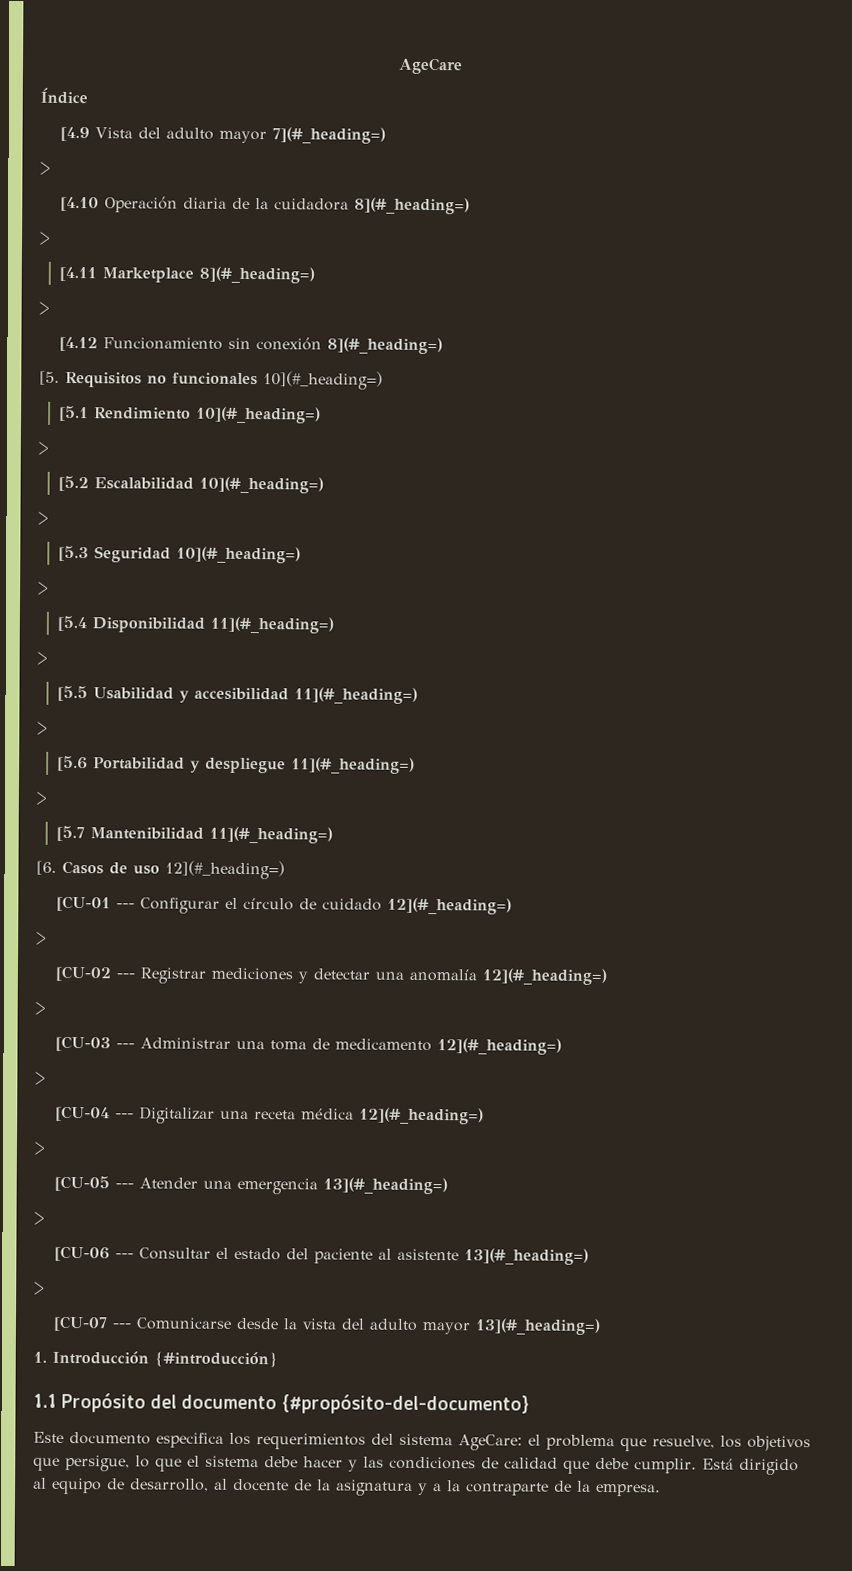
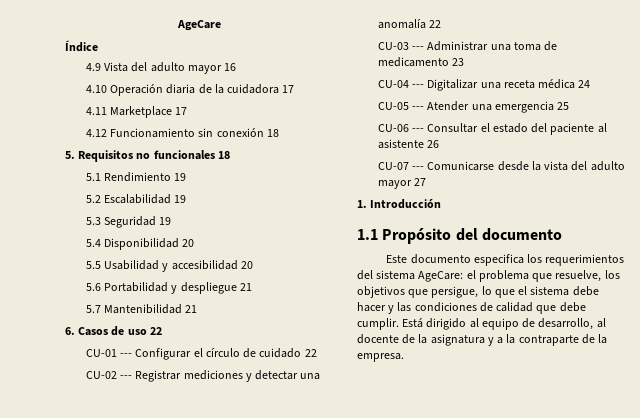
- [4.9 Vista del adulto mayor 7](#_heading=)
- >
- [4.10 Operación diaria de la cuidadora 8](#_heading=)
- >
- [4.11 Marketplace 8](#_heading=)
- >
- [4.12 Funcionamiento sin conexión 8](#_heading=)
- [5. Requisitos no funcionales 10](#_heading=)
- [5.1 Rendimiento 10](#_heading=)
- >
- [5.2 Escalabilidad 10](#_heading=)
- >
- [5.3 Seguridad 10](#_heading=)
- >
- [5.4 Disponibilidad 11](#_heading=)
- >
- [5.5 Usabilidad y accesibilidad 11](#_heading=)
- >
- [5.6 Portabilidad y despliegue 11](#_heading=)
- >
- [5.7 Mantenibilidad 11](#_heading=)
- [6. Casos de uso 12](#_heading=)
- [CU-01 --- Configurar el círculo de cuidado 12](#_heading=)
- >
- [CU-02 --- Registrar mediciones y detectar una anomalía 12](#_heading=)
- >
- [CU-03 --- Administrar una toma de medicamento 12](#_heading=)
- >
- [CU-04 --- Digitalizar una receta médica 12](#_heading=)
- >
- [CU-05 --- Atender una emergencia 13](#_heading=)
- >
- [CU-06 --- Consultar el estado del paciente al asistente 13](#_heading=)
- >
- [CU-07 --- Comunicarse desde la vista del adulto mayor 13](#_heading=)
+ 4.9 Vista del adulto mayor 16
+ 4.10 Operación diaria de la cuidadora 17
+ 4.11 Marketplace 17
+ 4.12 Funcionamiento sin conexión 18
+ 5. Requisitos no funcionales 18
+ 5.1 Rendimiento 19
+ 5.2 Escalabilidad 19
+ 5.3 Seguridad 19
+ 5.4 Disponibilidad 20
+ 5.5 Usabilidad y accesibilidad 20
+ 5.6 Portabilidad y despliegue 21
+ 5.7 Mantenibilidad 21
+ 6. Casos de uso 22
+ CU-01 --- Configurar el círculo de cuidado 22
+ CU-02 --- Registrar mediciones y detectar una anomalía 22
+ CU-03 --- Administrar una toma de medicamento 23
+ CU-04 --- Digitalizar una receta médica 24
+ CU-05 --- Atender una emergencia 25
+ CU-06 --- Consultar el estado del paciente al asistente 26
+ CU-07 --- Comunicarse desde la vista del adulto mayor 27
- 1. Introducción {#introducción}
+ 1. Introducción
- 1.1 Propósito del documento {#propósito-del-documento}
+ 1.1 Propósito del documento

